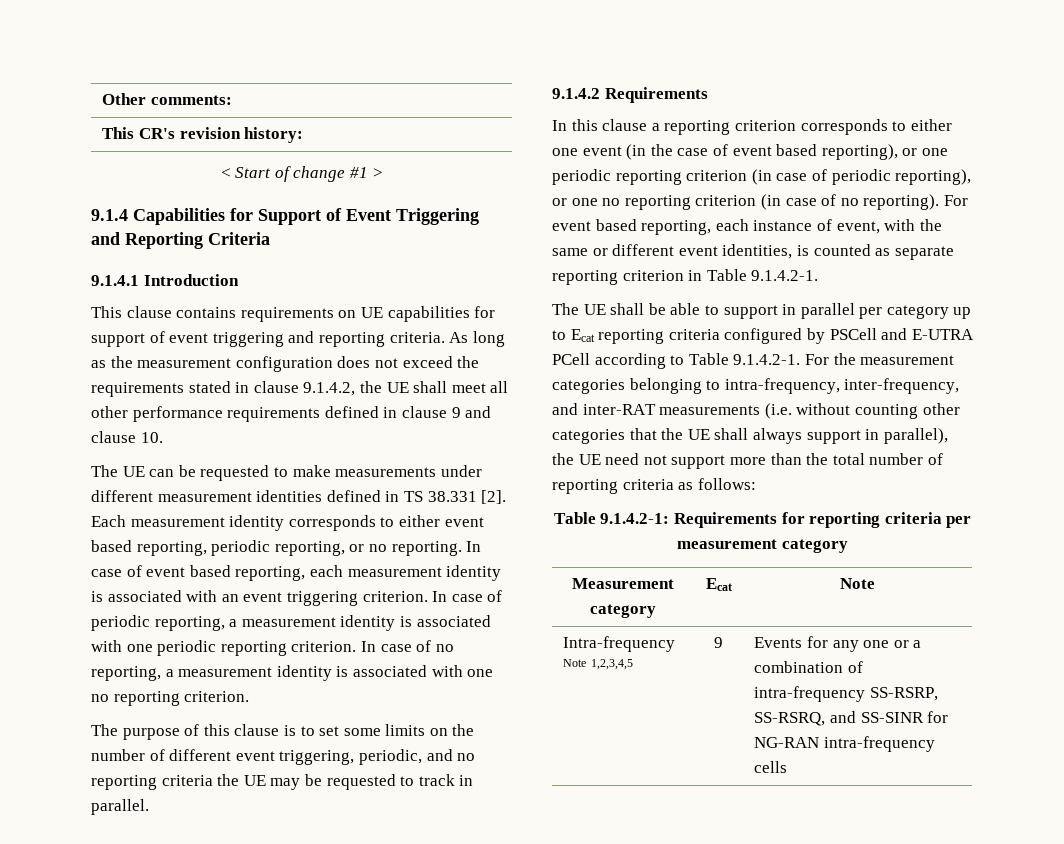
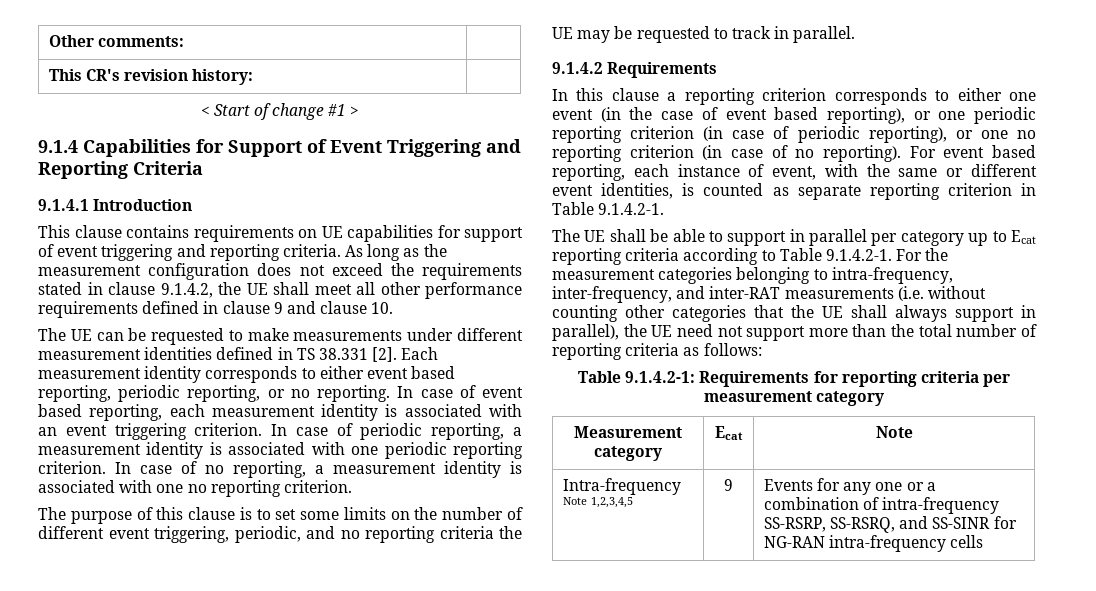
- The UE shall be able to support in parallel per category up to Ecat reporting criteria configured by PSCell and E-UTRA PCell according to Table 9.1.4.2-1. For the measurement categories belonging to intra-frequency, inter-frequency, and inter-RAT measurements (i.e. without counting other categories that the UE shall always support in parallel), the UE need not support more than the total number of reporting criteria as follows:
+ The UE shall be able to support in parallel per category up to Ecat reporting criteria according to Table 9.1.4.2-1. For the measurement categories belonging to intra-frequency, inter-frequency, and inter-RAT measurements (i.e. without counting other categories that the UE shall always support in parallel), the UE need not support more than the total number of reporting criteria as follows:

